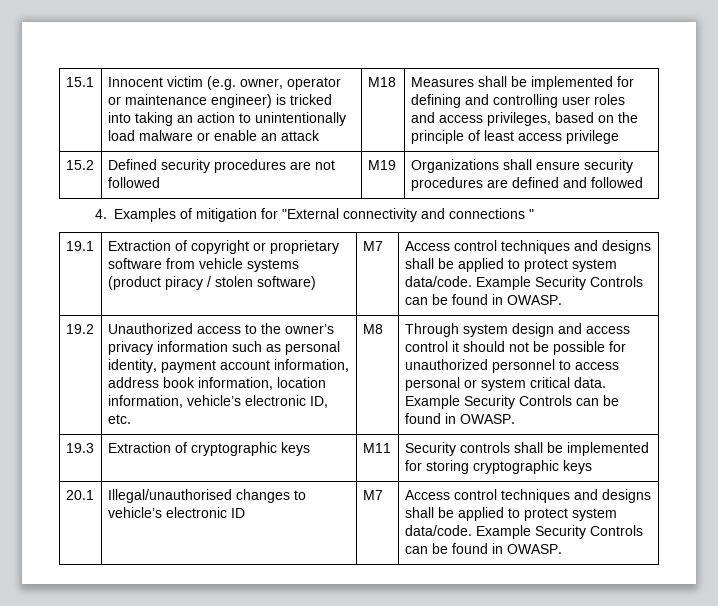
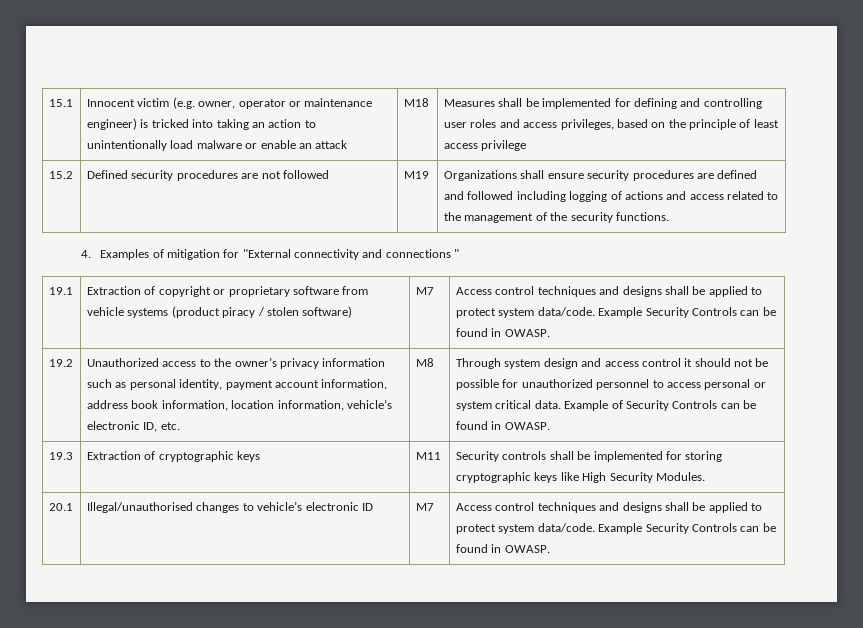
- 15.2 | Defined security procedures are not followed | M19 | Organizations shall ensure security procedures are defined and followed
+ 15.2 | Defined security procedures are not followed | M19 | Organizations shall ensure security procedures are defined and followed including logging of actions and access related to the management of the security functions.
- Through system design and access control it should not be possible for unauthorized personnel to access personal or system critical data. Example Security Controls can be found in OWASP.
+ Through system design and access control it should not be possible for unauthorized personnel to access personal or system critical data. Example of Security Controls can be found in OWASP.
- 19.3 | Extraction of cryptographic keys | M11 | Security controls shall be implemented for storing cryptographic keys
+ 19.3 | Extraction of cryptographic keys | M11 | Security controls shall be implemented for storing cryptographic keys like High Security Modules.

